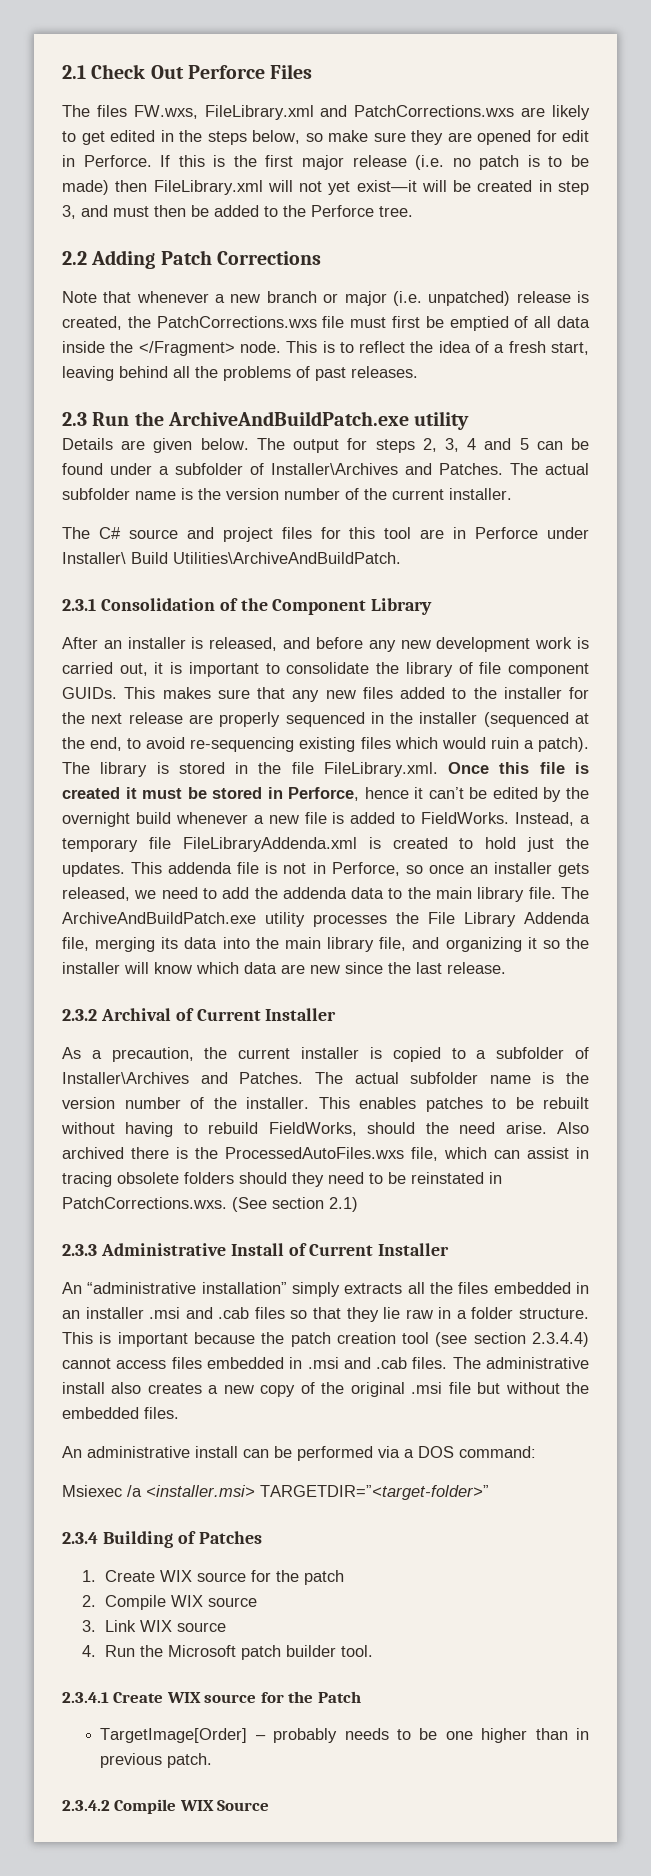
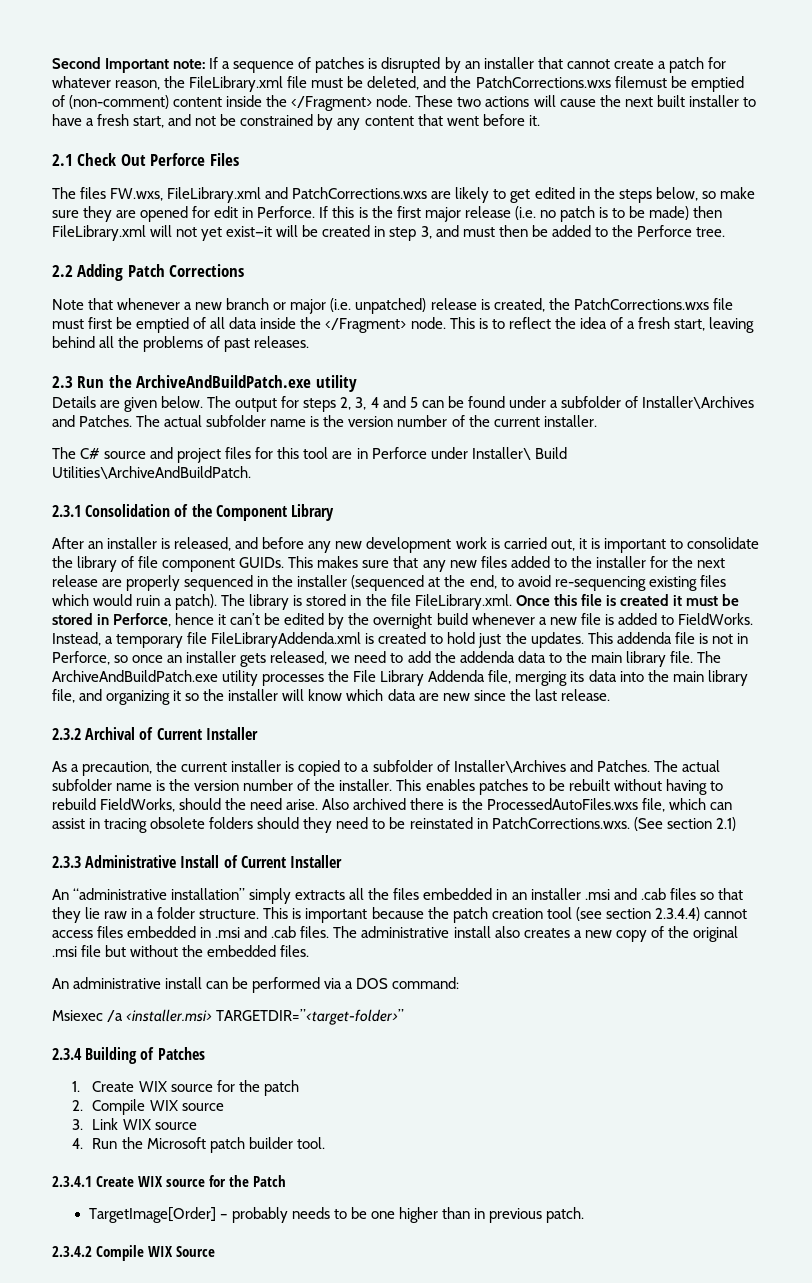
+ Second Important note: If a sequence of patches is disrupted by an installer that cannot create a patch for whatever reason, the FileLibrary.xml file must be deleted, and the PatchCorrections.wxs filemust be emptied of (non-comment) content inside the </Fragment> node. These two actions will cause the next built installer to have a fresh start, and not be constrained by any content that went before it.

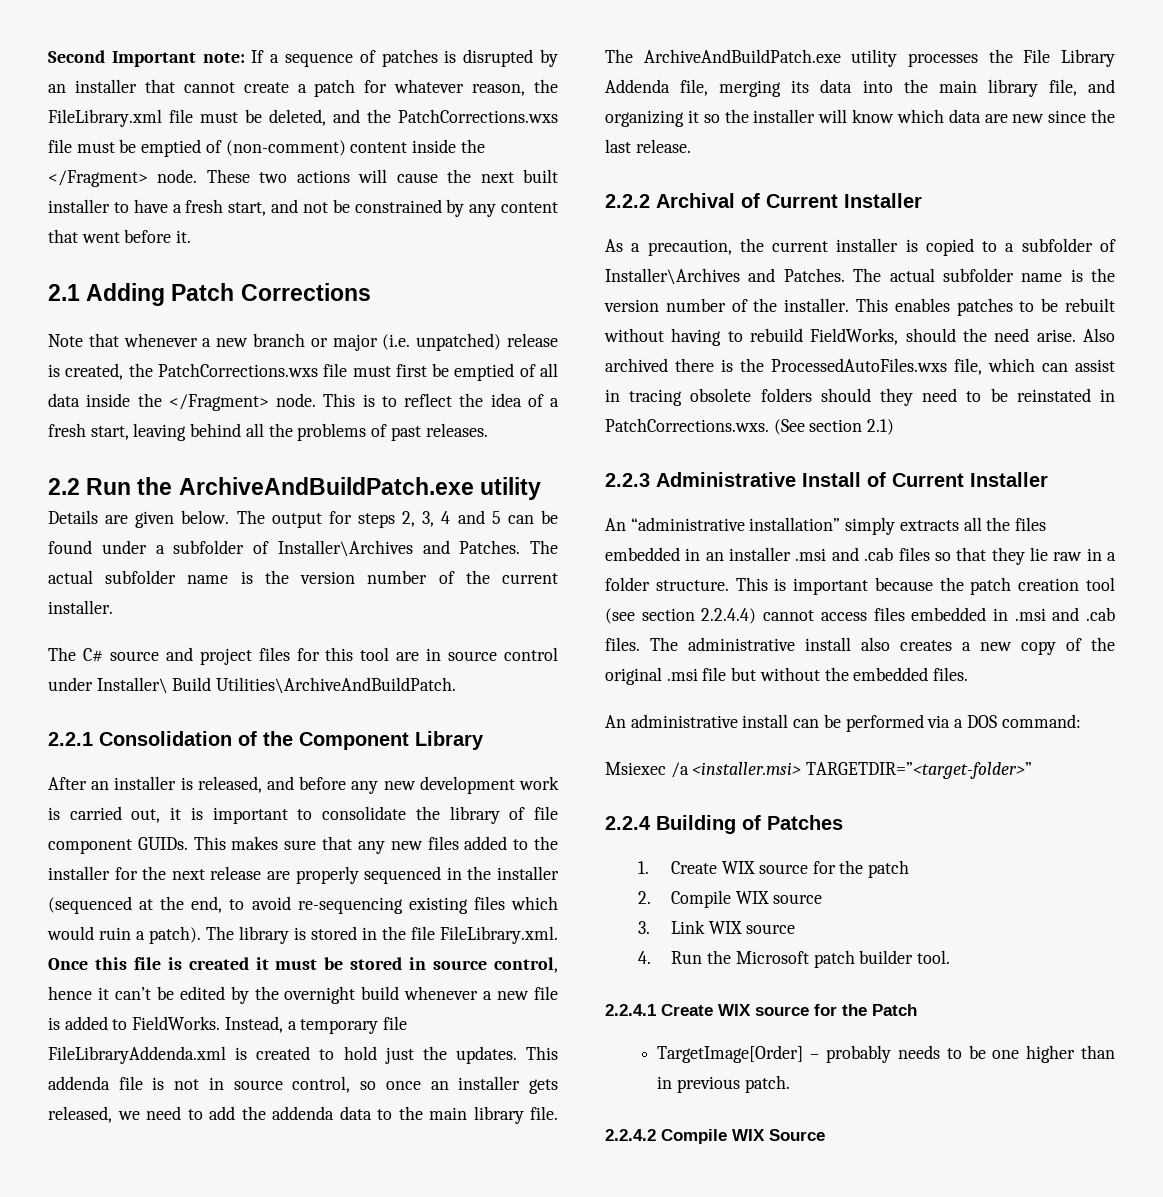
- Second Important note: If a sequence of patches is disrupted by an installer that cannot create a patch for whatever reason, the FileLibrary.xml file must be deleted, and the PatchCorrections.wxs filemust be emptied of (non-comment) content inside the </Fragment> node.
+ Second Important note: If a sequence of patches is disrupted by an installer that cannot create a patch for whatever reason, the FileLibrary.xml file must be deleted, and the PatchCorrections.wxs file must be emptied of (non-comment) content inside the </Fragment> node.
- 2.1 Check Out Perforce Files
- The files FW.wxs, FileLibrary.xml and PatchCorrections.wxs are likely to get edited in the steps below, so make sure they are opened for edit in Perforce. If this is the first major release (i.e. no patch is to be made) then FileLibrary.xml will not yet exist—it will be created in step 3, and must then be added to the Perforce tree.
- 2.2 Adding Patch Corrections
+ 2.1 Adding Patch Corrections
- 2.3 Run the ArchiveAndBuildPatch.exe utility
+ 2.2 Run the ArchiveAndBuildPatch.exe utility
- The C# source and project files for this tool are in Perforce under Installer\ Build Utilities\ArchiveAndBuildPatch.
+ The C# source and project files for this tool are in source control under Installer\ Build Utilities\ArchiveAndBuildPatch.
- 2.3.1 Consolidation of the Component Library
+ 2.2.1 Consolidation of the Component Library
- The library is stored in the file FileLibrary.xml. Once this file is created it must be stored in Perforce, hence it can’t be edited by the overnight build whenever a new file is added to FieldWorks.
+ The library is stored in the file FileLibrary.xml. Once this file is created it must be stored in source control, hence it can’t be edited by the overnight build whenever a new file is added to FieldWorks.
- This addenda file is not in Perforce, so once an installer gets released, we need to add the addenda data to the main library file.
+ This addenda file is not in source control, so once an installer gets released, we need to add the addenda data to the main library file.
- 2.3.2 Archival of Current Installer
+ 2.2.2 Archival of Current Installer
- 2.3.3 Administrative Install of Current Installer
+ 2.2.3 Administrative Install of Current Installer
- This is important because the patch creation tool (see section 2.3.4.4) cannot access files embedded in .msi and .cab files.
+ This is important because the patch creation tool (see section 2.2.4.4) cannot access files embedded in .msi and .cab files.
- 2.3.4 Building of Patches
+ 2.2.4 Building of Patches
- 2.3.4.1 Create WIX source for the Patch
+ 2.2.4.1 Create WIX source for the Patch
- 2.3.4.2 Compile WIX Source
+ 2.2.4.2 Compile WIX Source

